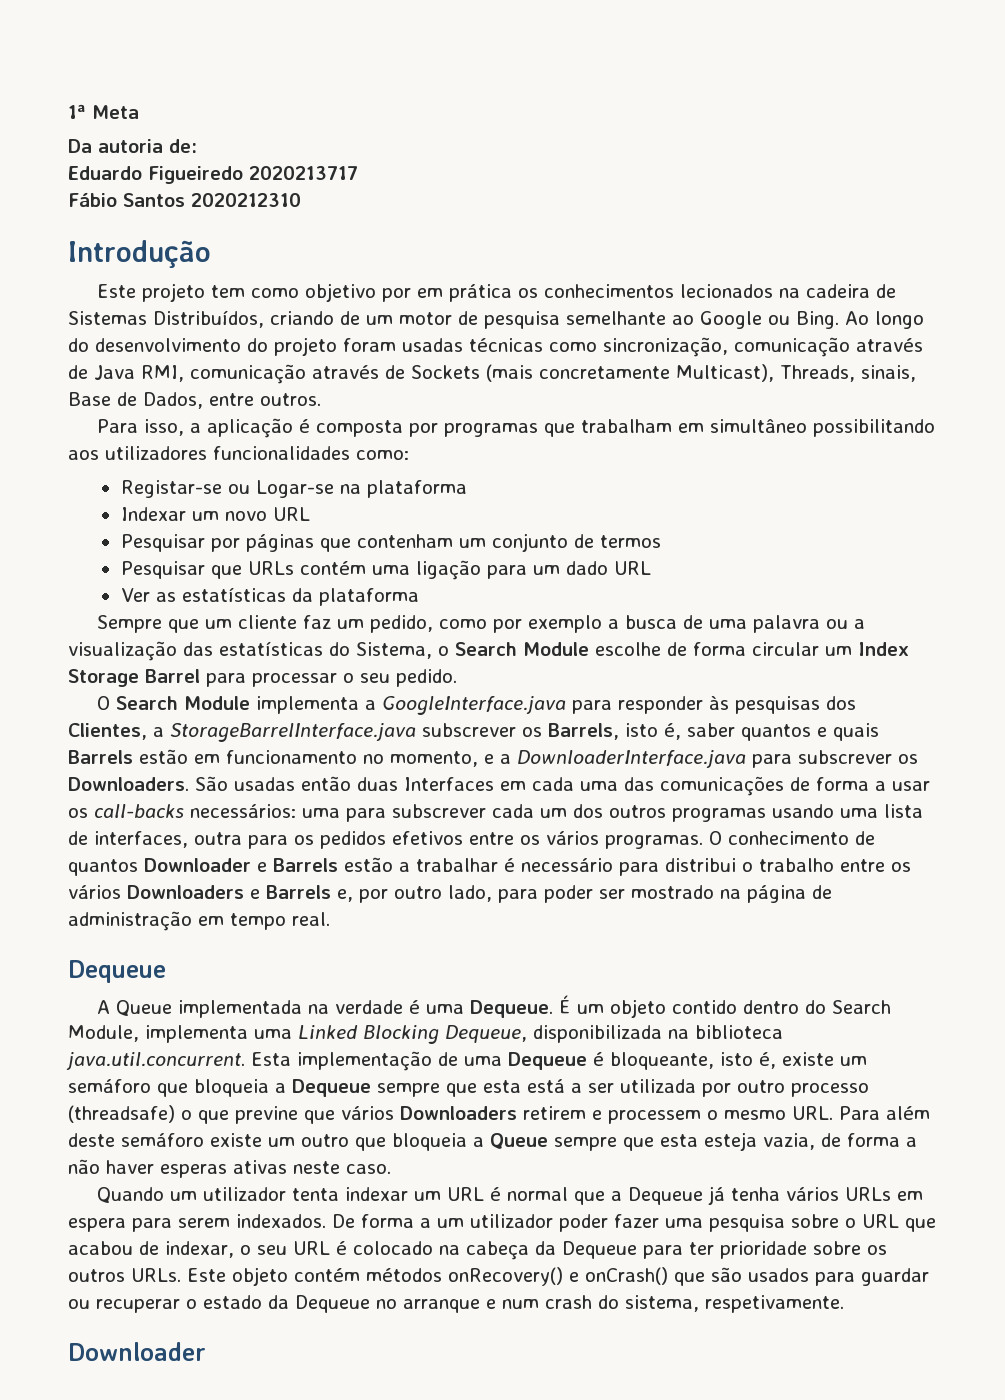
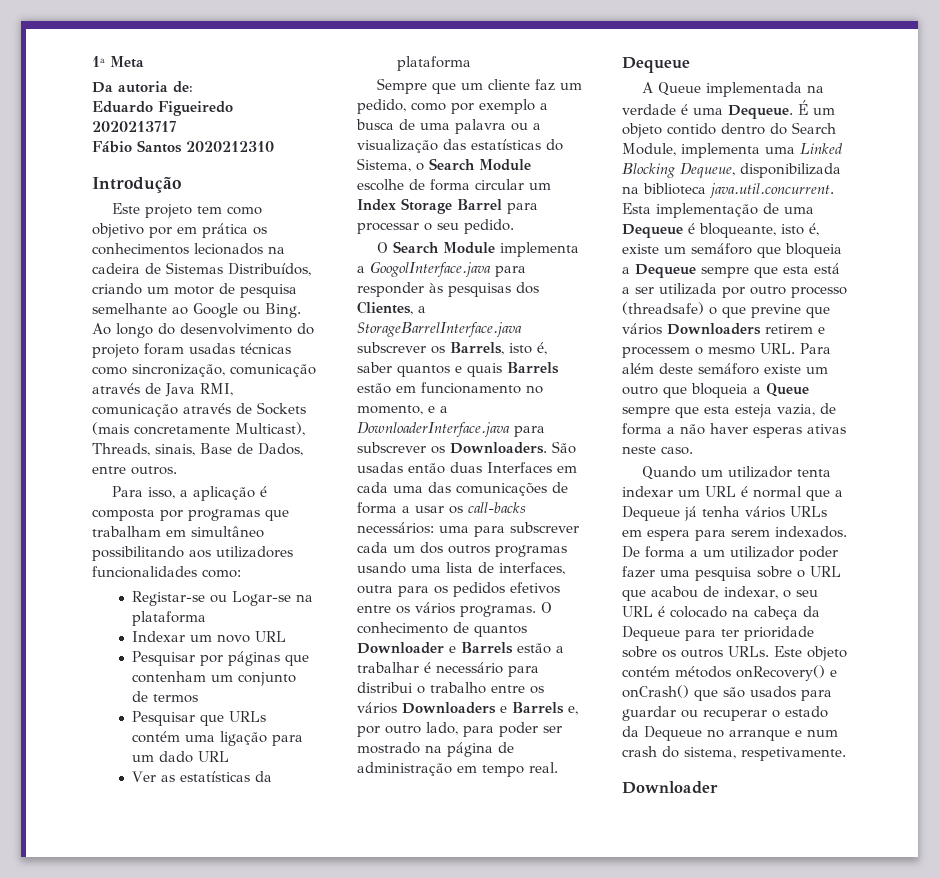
- Este projeto tem como objetivo por em prática os conhecimentos lecionados na cadeira de Sistemas Distribuídos, criando de um motor de pesquisa semelhante ao Google ou Bing.
+ Este projeto tem como objetivo por em prática os conhecimentos lecionados na cadeira de Sistemas Distribuídos, criando um motor de pesquisa semelhante ao Google ou Bing.
- O Search Module implementa a GoogleInterface.java para responder às pesquisas dos Clientes, a StorageBarrelInterface.java subscrever os Barrels, isto é, saber quantos e quais Barrels estão em funcionamento no momento, e a DownloaderInterface.java para subscrever os Downloaders.
+ O Search Module implementa a GoogolInterface.java para responder às pesquisas dos Clientes, a StorageBarrelInterface.java subscrever os Barrels, isto é, saber quantos e quais Barrels estão em funcionamento no momento, e a DownloaderInterface.java para subscrever os Downloaders.

